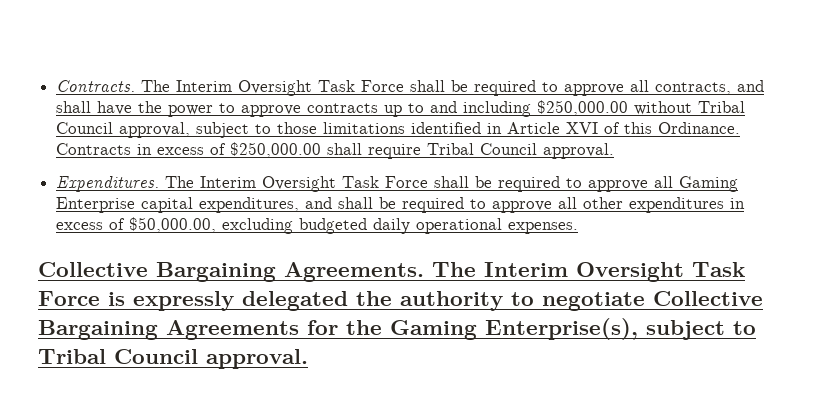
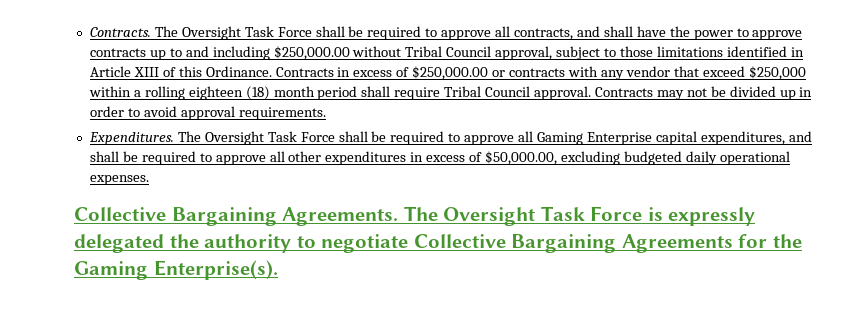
- The Interim Oversight Task Force shall be required to approve all contracts, and shall have the power to approve contracts up to and including $250,000.00 without Tribal Council approval, subject to those limitations identified in Article XVI of this Ordinance.
+ The Oversight Task Force shall be required to approve all contracts, and shall have the power to approve contracts up to and including $250,000.00 without Tribal Council approval, subject to those limitations identified in Article XIII of this Ordinance.
- Contracts in excess of $250,000.00 shall require Tribal Council approval.
+ Contracts in excess of $250,000.00 or contracts with any vendor that exceed $250,000 within a rolling eighteen (18) month period shall require Tribal Council approval. Contracts may not be divided up in order to avoid approval requirements.
- The Interim Oversight Task Force shall be required to approve all Gaming Enterprise capital expenditures, and shall be required to approve all other expenditures in excess of $50,000.00, excluding budgeted daily operational expenses.
+ The Oversight Task Force shall be required to approve all Gaming Enterprise capital expenditures, and shall be required to approve all other expenditures in excess of $50,000.00, excluding budgeted daily operational expenses.
- The Interim Oversight Task Force is expressly delegated the authority to negotiate Collective Bargaining Agreements for the Gaming Enterprise(s), subject to Tribal Council approval.
+ The Oversight Task Force is expressly delegated the authority to negotiate Collective Bargaining Agreements for the Gaming Enterprise(s).

